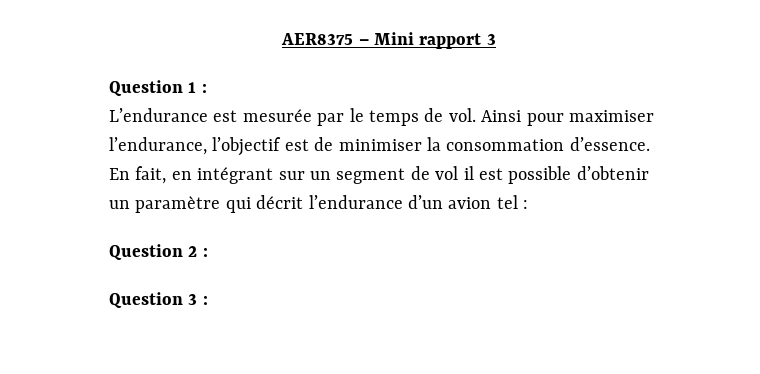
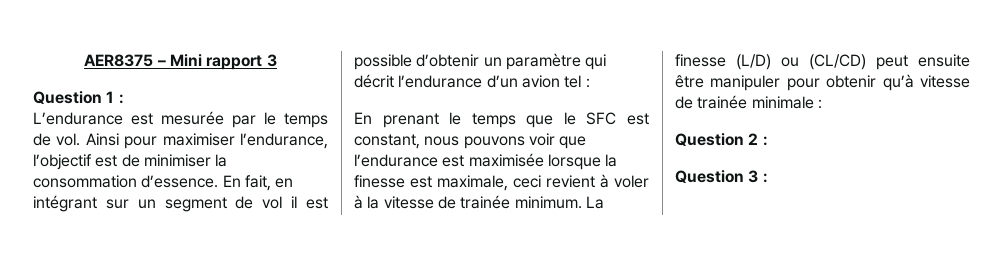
+ En prenant le temps que le SFC est constant, nous pouvons voir que l’endurance est maximisée lorsque la finesse est maximale, ceci revient à voler à la vitesse de trainée minimum. La finesse (L/D) ou (CL/CD) peut ensuite être manipuler pour obtenir qu’à vitesse de trainée minimale :

